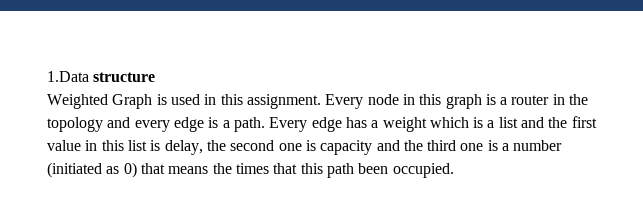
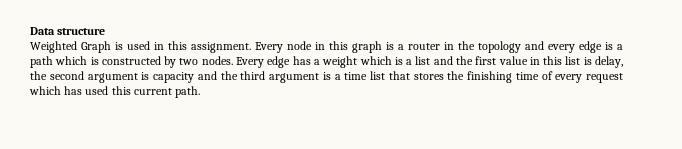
- 1.Data structure
+ Data structure
- Every node in this graph is a router in the topology and every edge is a path.
+ Every node in this graph is a router in the topology and every edge is a path which is constructed by two nodes.
- Every edge has a weight which is a list and the first value in this list is delay, the second one is capacity and the third one is a number (initiated as 0) that means the times that this path been occupied.
+ Every edge has a weight which is a list and the first value in this list is delay, the second argument is capacity and the third argument is a time list that stores the finishing time of every request which has used this current path.

